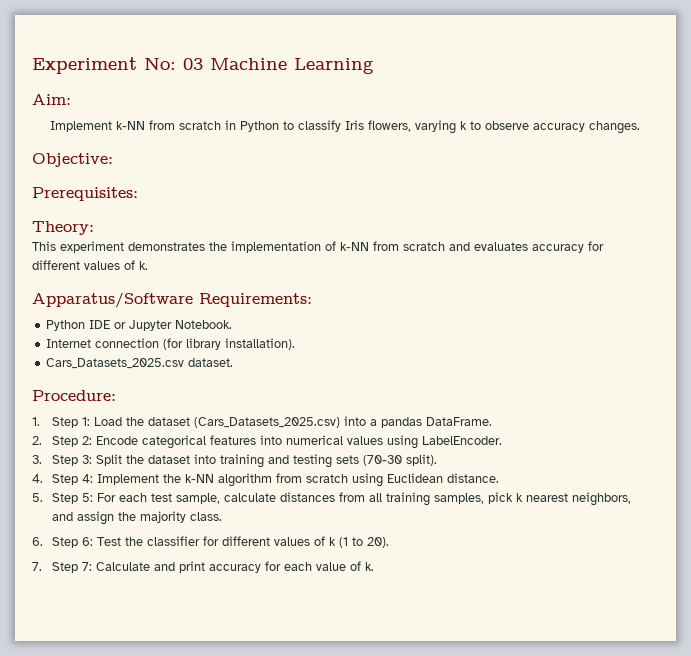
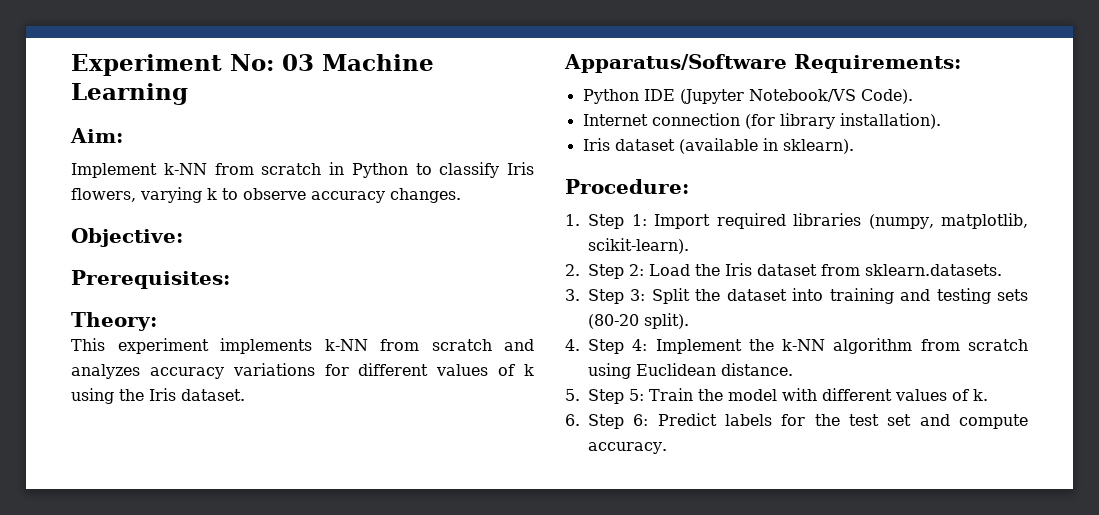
- This experiment demonstrates the implementation of k-NN from scratch and evaluates accuracy for different values of k.
+ This experiment implements k-NN from scratch and analyzes accuracy variations for different values of k using the Iris dataset.
- Python IDE or Jupyter Notebook.
+ Python IDE (Jupyter Notebook/VS Code).
- Cars_Datasets_2025.csv dataset.
+ Iris dataset (available in sklearn).
- 1. Step 1: Load the dataset (Cars_Datasets_2025.csv) into a pandas DataFrame.
- 2. Step 2: Encode categorical features into numerical values using LabelEncoder.
+ 1. Step 1: Import required libraries (numpy, matplotlib, scikit-learn).
+ 2. Step 2: Load the Iris dataset from sklearn.datasets.
- 3. Step 3: Split the dataset into training and testing sets (70-30 split).
+ 3. Step 3: Split the dataset into training and testing sets (80-20 split).
- 5. Step 5: For each test sample, calculate distances from all training samples, pick k nearest neighbors, and assign the majority class.
- 6. Step 6: Test the classifier for different values of k (1 to 20).
- 7. Step 7: Calculate and print accuracy for each value of k.
+ 5. Step 5: Train the model with different values of k.
+ 6. Step 6: Predict labels for the test set and compute accuracy.

